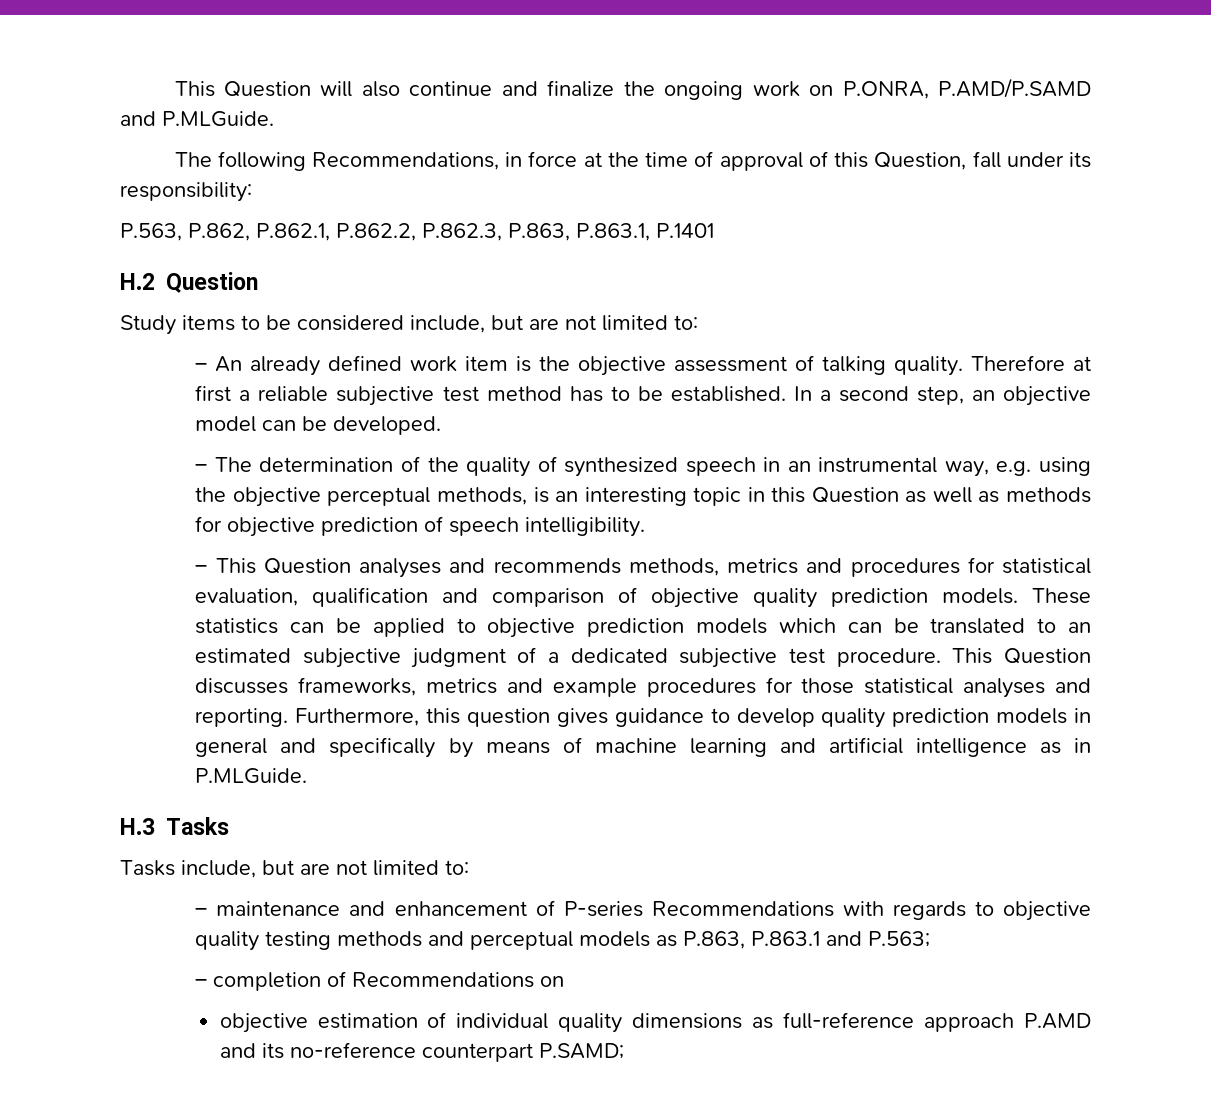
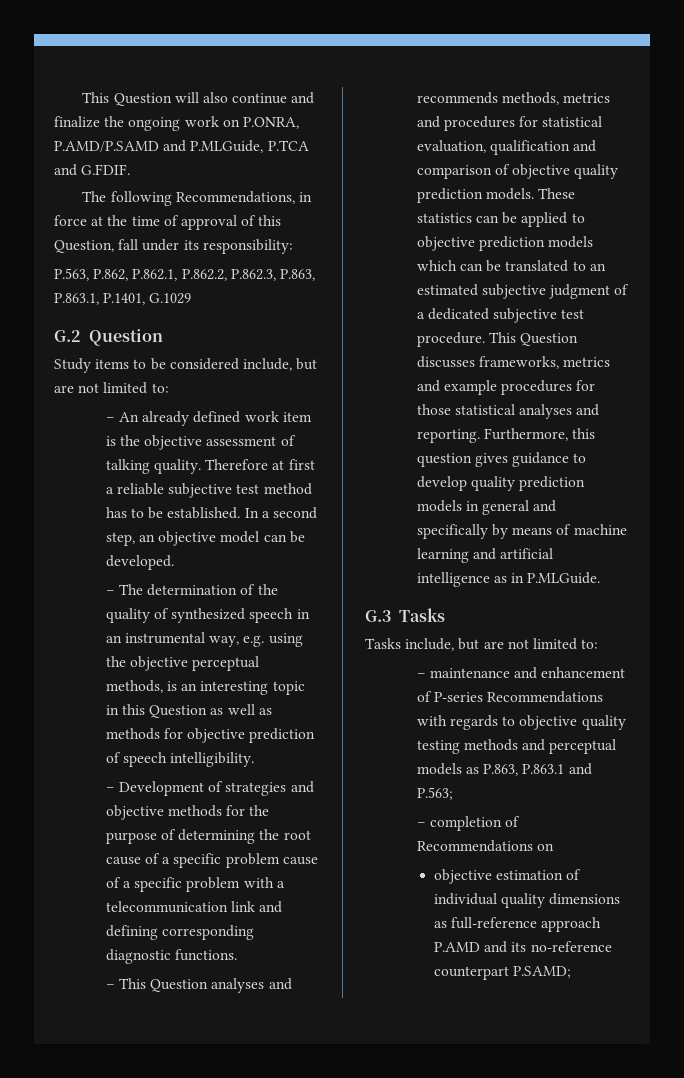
- This Question will also continue and finalize the ongoing work on P.ONRA, P.AMD/P.SAMD and P.MLGuide.
+ This Question will also continue and finalize the ongoing work on P.ONRA, P.AMD/P.SAMD and P.MLGuide, P.TCA and G.FDIF.
- P.563, P.862, P.862.1, P.862.2, P.862.3, P.863, P.863.1, P.1401
- H.2 Question
+ P.563, P.862, P.862.1, P.862.2, P.862.3, P.863, P.863.1, P.1401, G.1029
+ G.2 Question
+ – Development of strategies and objective methods for the purpose of determining the root cause of a specific problem cause of a specific problem with a telecommunication link and defining corresponding diagnostic functions.
- H.3 Tasks
+ G.3 Tasks

